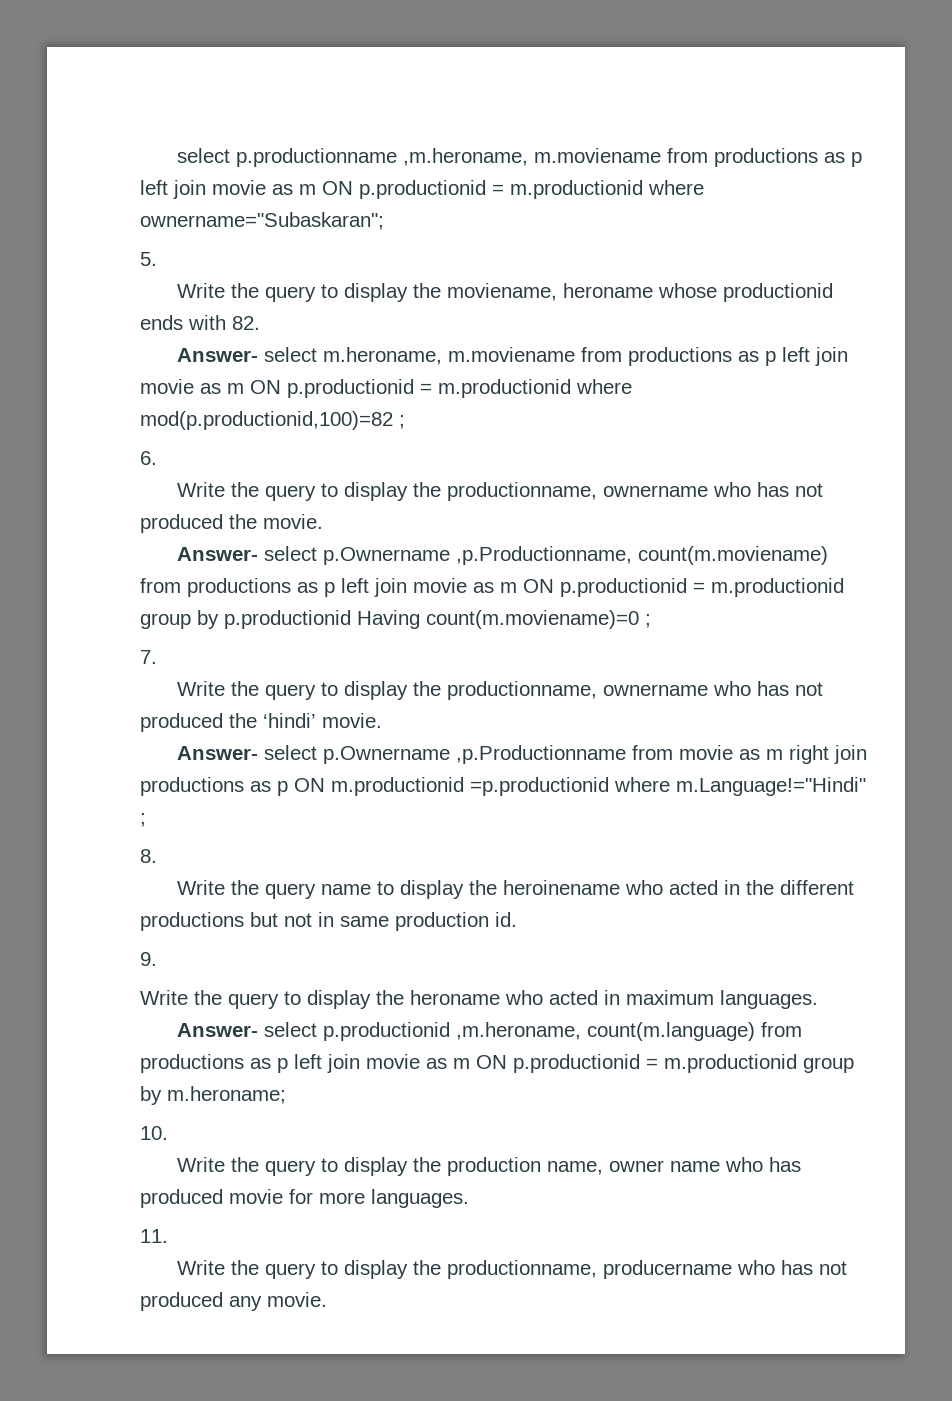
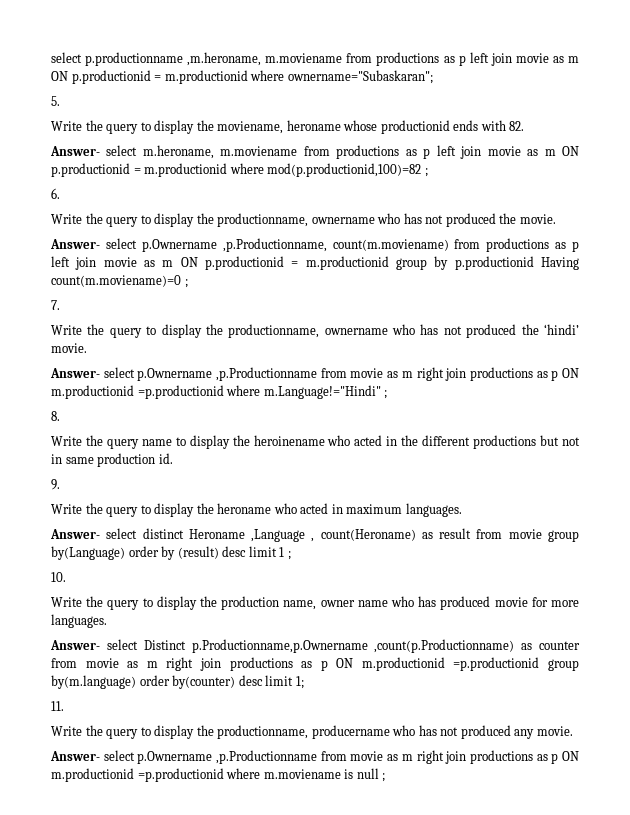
- Answer- select p.productionid ,m.heroname, count(m.language) from productions as p left join movie as m ON p.productionid = m.productionid group by m.heroname;
+ Answer- select distinct Heroname ,Language , count(Heroname) as result from movie group by(Language) order by (result) desc limit 1 ;
+ Answer- select Distinct p.Productionname,p.Ownername ,count(p.Productionname) as counter from movie as m right join productions as p ON m.productionid =p.productionid group by(m.language) order by(counter) desc limit 1;
+ Answer- select p.Ownername ,p.Productionname from movie as m right join productions as p ON m.productionid =p.productionid where m.moviename is null ;

